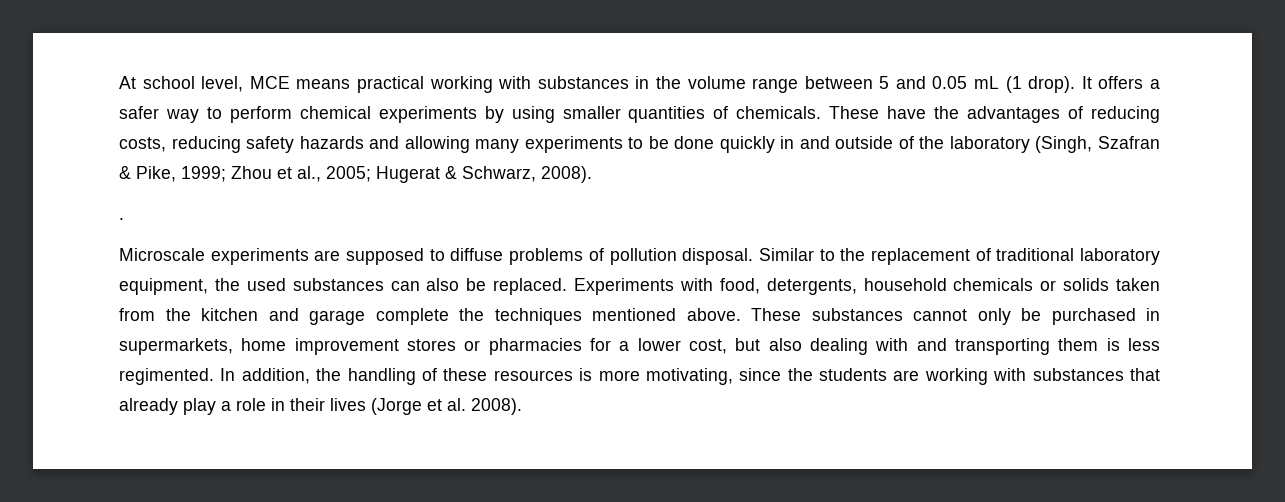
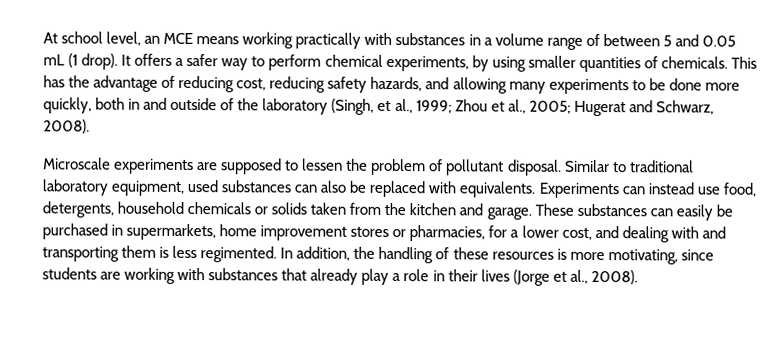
- At school level, MCE means practical working with substances in the volume range between 5 and 0.05 mL (1 drop).
+ At school level, an MCE means working practically with substances in a volume range of between 5 and 0.05 mL (1 drop).
- It offers a safer way to perform chemical experiments by using smaller quantities of chemicals.
+ It offers a safer way to perform chemical experiments, by using smaller quantities of chemicals.
- These have the advantages of reducing costs, reducing safety hazards and allowing many experiments to be done quickly in and outside of the laboratory (Singh, Szafran & Pike, 1999; Zhou et al., 2005; Hugerat & Schwarz, 2008).
+ This has the advantage of reducing cost, reducing safety hazards, and allowing many experiments to be done more quickly, both in and outside of the laboratory (Singh, et al., 1999; Zhou et al., 2005; Hugerat and Schwarz, 2008).
- .
- Microscale experiments are supposed to diffuse problems of pollution disposal. Similar to the replacement of traditional laboratory equipment, the used substances can also be replaced. Experiments with food, detergents, household chemicals or solids taken from the kitchen and garage complete the techniques mentioned above. These substances cannot only be purchased in supermarkets, home improvement stores or pharmacies for a lower cost, but also dealing with and transporting them is less regimented.
+ Microscale experiments are supposed to lessen the problem of pollutant disposal. Similar to traditional laboratory equipment, used substances can also be replaced with equivalents. Experiments can instead use food, detergents, household chemicals or solids taken from the kitchen and garage. These substances can easily be purchased in supermarkets, home improvement stores or pharmacies, for a lower cost, and dealing with and transporting them is less regimented.
- In addition, the handling of these resources is more motivating, since the students are working with substances that already play a role in their lives (Jorge et al. 2008).
+ In addition, the handling of these resources is more motivating, since students are working with substances that already play a role in their lives (Jorge et al., 2008).

